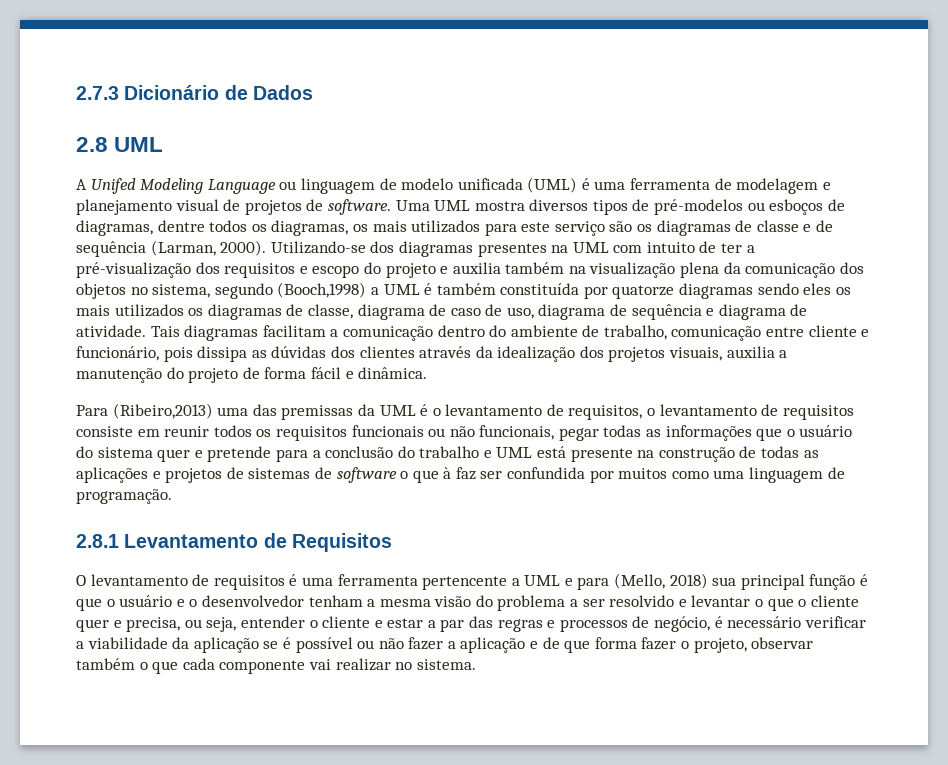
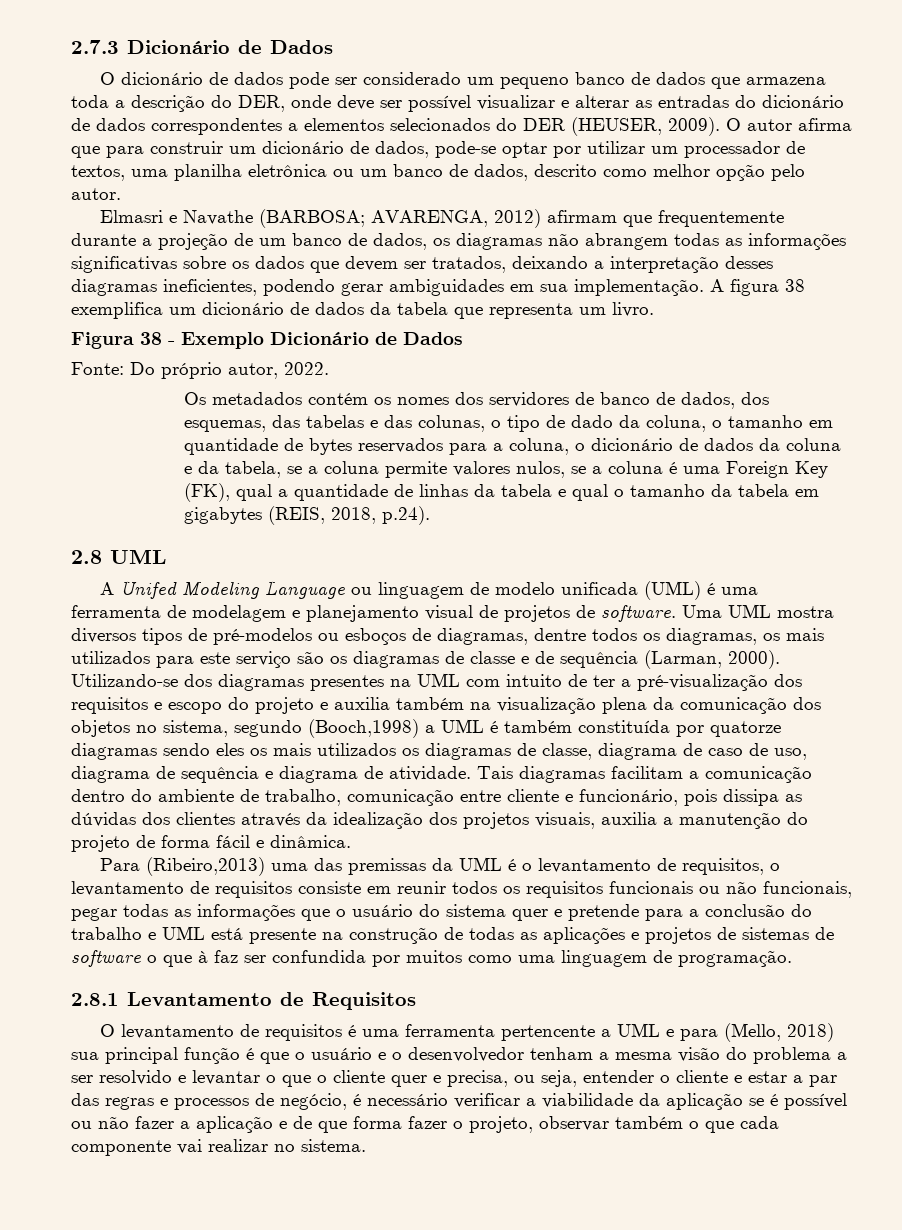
+ O dicionário de dados pode ser considerado um pequeno banco de dados que armazena toda a descrição do DER, onde deve ser possível visualizar e alterar as entradas do dicionário de dados correspondentes a elementos selecionados do DER (HEUSER, 2009). O autor afirma que para construir um dicionário de dados, pode-se optar por utilizar um processador de textos, uma planilha eletrônica ou um banco de dados, descrito como melhor opção pelo autor.
+ Elmasri e Navathe (BARBOSA; AVARENGA, 2012) afirmam que frequentemente durante a projeção de um banco de dados, os diagramas não abrangem todas as informações significativas sobre os dados que devem ser tratados, deixando a interpretação desses diagramas ineficientes, podendo gerar ambiguidades em sua implementação. A figura 38 exemplifica um dicionário de dados da tabela que representa um livro.
+ Figura 38 - Exemplo Dicionário de Dados
+ Fonte: Do próprio autor, 2022.
+ Os metadados contém os nomes dos servidores de banco de dados, dos esquemas, das tabelas e das colunas, o tipo de dado da coluna, o tamanho em quantidade de bytes reservados para a coluna, o dicionário de dados da coluna e da tabela, se a coluna permite valores nulos, se a coluna é uma Foreign Key (FK), qual a quantidade de linhas da tabela e qual o tamanho da tabela em gigabytes (REIS, 2018, p.24).

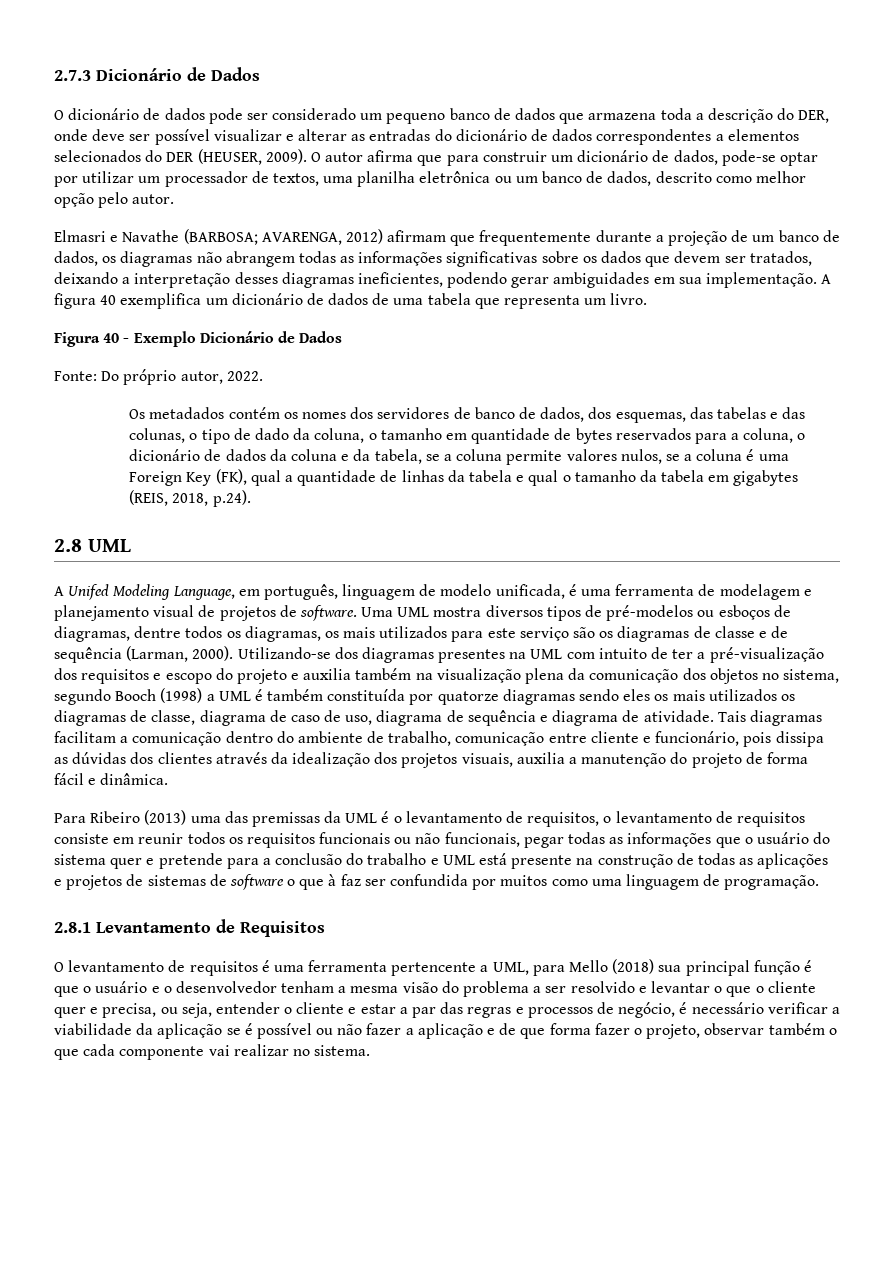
- A figura 38 exemplifica um dicionário de dados da tabela que representa um livro.
+ A figura 40 exemplifica um dicionário de dados de uma tabela que representa um livro.
- Figura 38 - Exemplo Dicionário de Dados
+ Figura 40 - Exemplo Dicionário de Dados
- A Unifed Modeling Language ou linguagem de modelo unificada (UML) é uma ferramenta de modelagem e planejamento visual de projetos de software.
+ A Unifed Modeling Language, em português, linguagem de modelo unificada, é uma ferramenta de modelagem e planejamento visual de projetos de software.
- Utilizando-se dos diagramas presentes na UML com intuito de ter a pré-visualização dos requisitos e escopo do projeto e auxilia também na visualização plena da comunicação dos objetos no sistema, segundo (Booch,1998) a UML é também constituída por quatorze diagramas sendo eles os mais utilizados os diagramas de classe, diagrama de caso de uso, diagrama de sequência e diagrama de atividade.
+ Utilizando-se dos diagramas presentes na UML com intuito de ter a pré-visualização dos requisitos e escopo do projeto e auxilia também na visualização plena da comunicação dos objetos no sistema, segundo Booch (1998) a UML é também constituída por quatorze diagramas sendo eles os mais utilizados os diagramas de classe, diagrama de caso de uso, diagrama de sequência e diagrama de atividade.
- Para (Ribeiro,2013) uma das premissas da UML é o levantamento de requisitos, o levantamento de requisitos consiste em reunir todos os requisitos funcionais ou não funcionais, pegar todas as informações que o usuário do sistema quer e pretende para a conclusão do trabalho e UML está presente na construção de todas as aplicações e projetos de sistemas de software o que à faz ser confundida por muitos como uma linguagem de programação.
+ Para Ribeiro (2013) uma das premissas da UML é o levantamento de requisitos, o levantamento de requisitos consiste em reunir todos os requisitos funcionais ou não funcionais, pegar todas as informações que o usuário do sistema quer e pretende para a conclusão do trabalho e UML está presente na construção de todas as aplicações e projetos de sistemas de software o que à faz ser confundida por muitos como uma linguagem de programação.
- O levantamento de requisitos é uma ferramenta pertencente a UML e para (Mello, 2018) sua principal função é que o usuário e o desenvolvedor tenham a mesma visão do problema a ser resolvido e levantar o que o cliente quer e precisa, ou seja, entender o cliente e estar a par das regras e processos de negócio, é necessário verificar a viabilidade da aplicação se é possível ou não fazer a aplicação e de que forma fazer o projeto, observar também o que cada componente vai realizar no sistema.
+ O levantamento de requisitos é uma ferramenta pertencente a UML, para Mello (2018) sua principal função é que o usuário e o desenvolvedor tenham a mesma visão do problema a ser resolvido e levantar o que o cliente quer e precisa, ou seja, entender o cliente e estar a par das regras e processos de negócio, é necessário verificar a viabilidade da aplicação se é possível ou não fazer a aplicação e de que forma fazer o projeto, observar também o que cada componente vai realizar no sistema.

